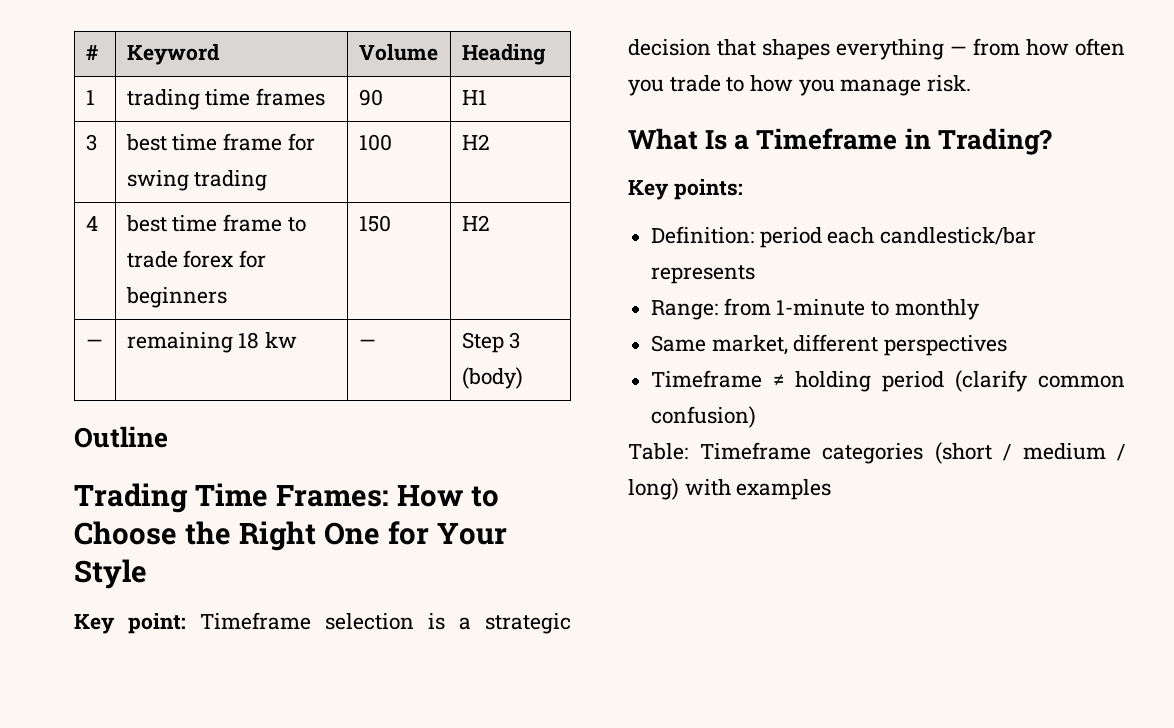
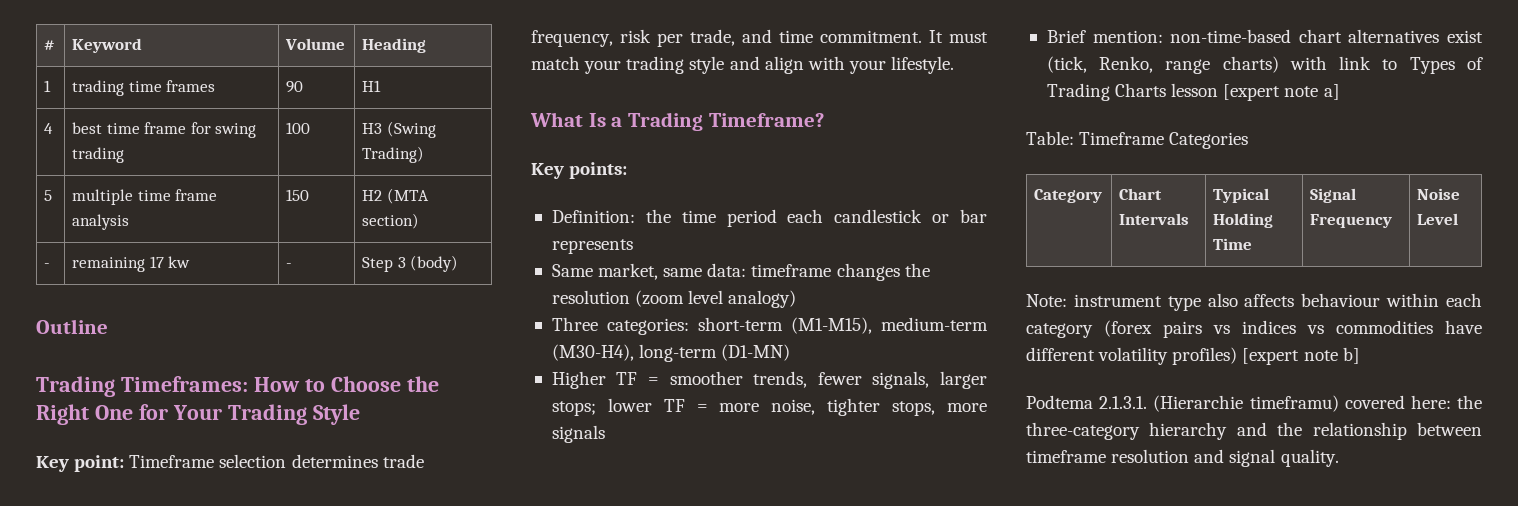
- 3 | best time frame for swing trading | 100 | H2
- 4 | best time frame to trade forex for beginners | 150 | H2
- — | remaining 18 kw | — | Step 3 (body)
+ 4 | best time frame for swing trading | 100 | H3 (Swing Trading)
+ 5 | multiple time frame analysis | 150 | H2 (MTA section)
+ - | remaining 17 kw | - | Step 3 (body)
- Trading Time Frames: How to Choose the Right One for Your Style
+ Trading Timeframes: How to Choose the Right One for Your Trading Style
- Key point: Timeframe selection is a strategic decision that shapes everything — from how often you trade to how you manage risk.
+ Key point: Timeframe selection determines trade frequency, risk per trade, and time commitment. It must match your trading style and align with your lifestyle.
- What Is a Timeframe in Trading?
+ What Is a Trading Timeframe?
- Definition: period each candlestick/bar represents
- Range: from 1-minute to monthly
- Same market, different perspectives
- Timeframe ≠ holding period (clarify common confusion)
- Table: Timeframe categories (short / medium / long) with examples
+ Definition: the time period each candlestick or bar represents
+ Same market, same data: timeframe changes the resolution (zoom level analogy)
+ Three categories: short-term (M1-M15), medium-term (M30-H4), long-term (D1-MN)
+ Higher TF = smoother trends, fewer signals, larger stops; lower TF = more noise, tighter stops, more signals
+ Brief mention: non-time-based chart alternatives exist (tick, Renko, range charts) with link to Types of Trading Charts lesson [expert note a]
+ Table: Timeframe Categories
+ Category | Chart Intervals | Typical Holding Time | Signal Frequency | Noise Level
+ Note: instrument type also affects behaviour within each category (forex pairs vs indices vs commodities have different volatility profiles) [expert note b]
+ Podtema 2.1.3.1. (Hierarchie timeframu) covered here: the three-category hierarchy and the relationship between timeframe resolution and signal quality.

